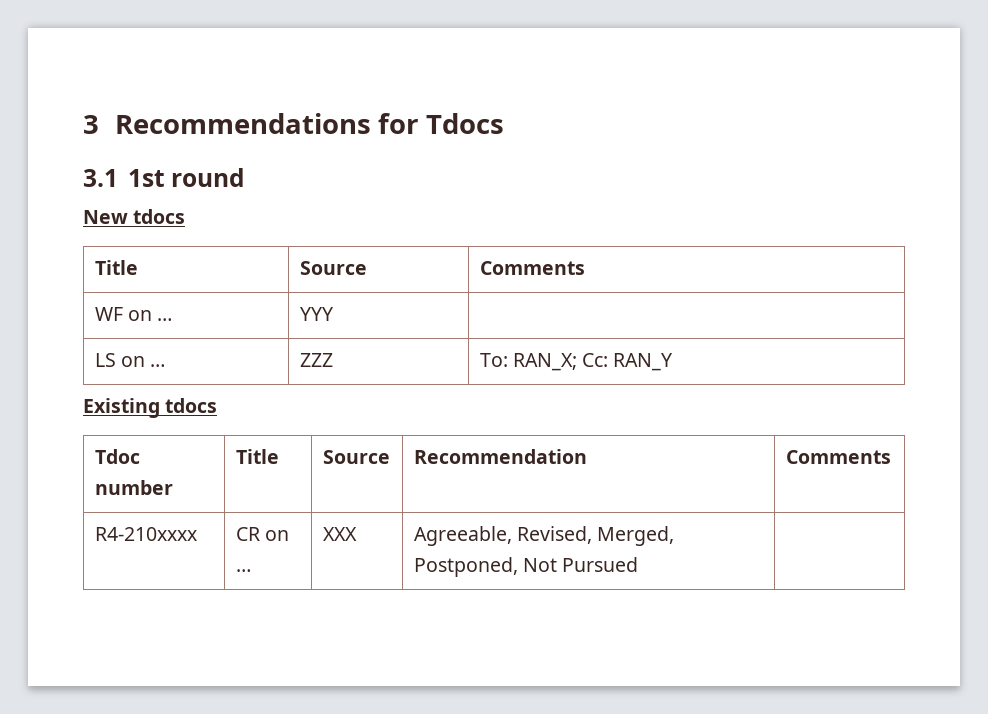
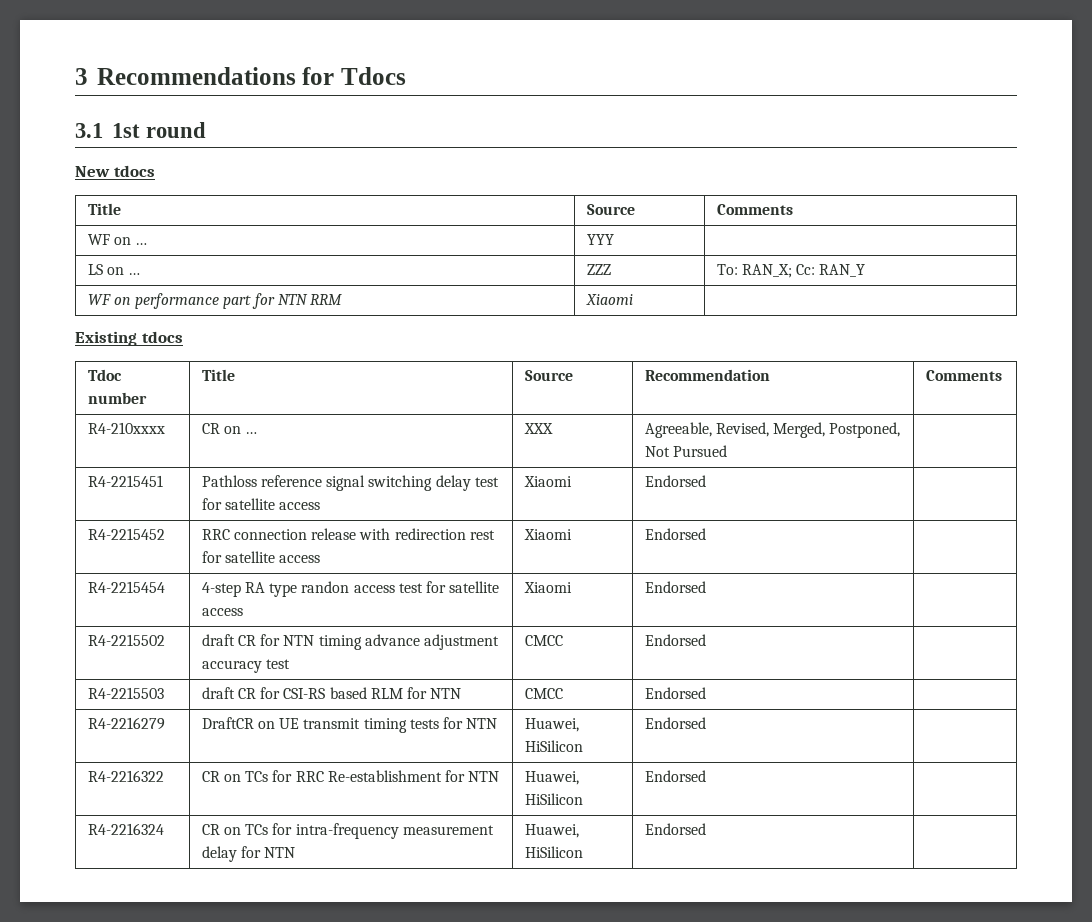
+ WF on performance part for NTN RRM | Xiaomi |
+ R4-2215451 | Pathloss reference signal switching delay test for satellite access | Xiaomi | Endorsed |
+ R4-2215452 | RRC connection release with redirection rest for satellite access | Xiaomi | Endorsed |
+ R4-2215454 | 4-step RA type randon access test for satellite access | Xiaomi | Endorsed |
+ R4-2215502 | draft CR for NTN timing advance adjustment accuracy test | CMCC | Endorsed |
+ R4-2215503 | draft CR for CSI-RS based RLM for NTN | CMCC | Endorsed |
+ R4-2216279 | DraftCR on UE transmit timing tests for NTN | Huawei, HiSilicon | Endorsed |
+ R4-2216322 | CR on TCs for RRC Re-establishment for NTN | Huawei, HiSilicon | Endorsed |
+ R4-2216324 | CR on TCs for intra-frequency measurement delay for NTN | Huawei, HiSilicon | Endorsed |

